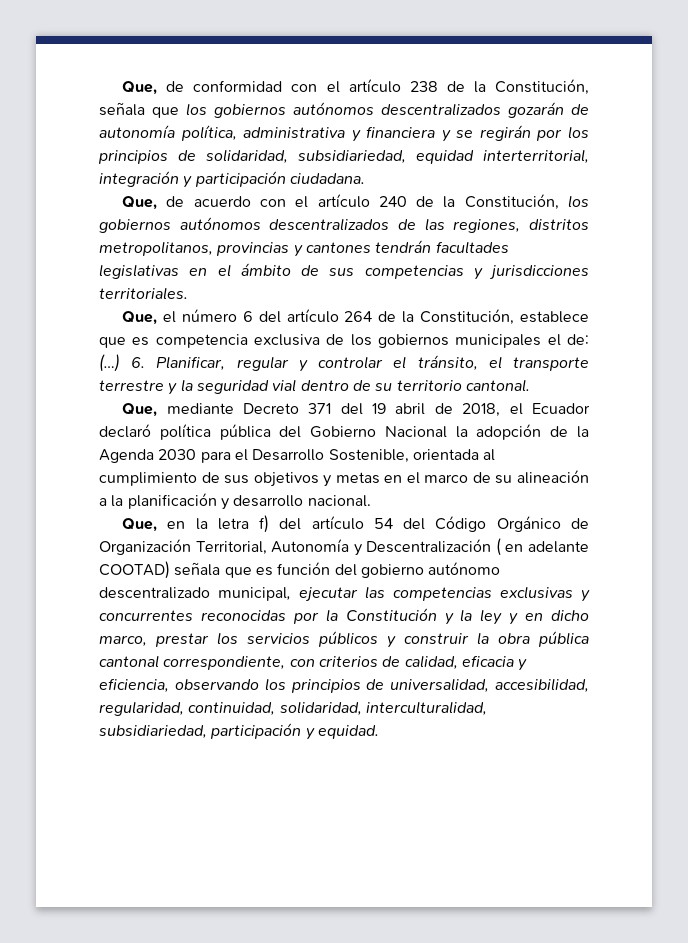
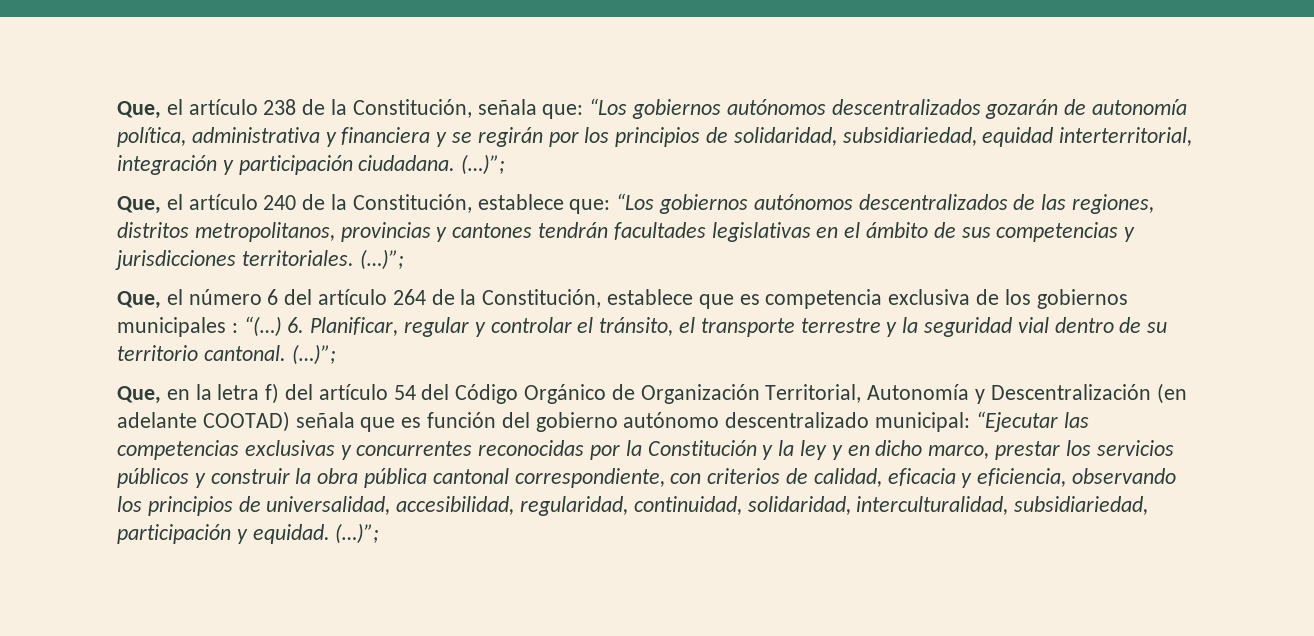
- Que, de conformidad con el artículo 238 de la Constitución, señala que los gobiernos autónomos descentralizados gozarán de autonomía política, administrativa y financiera y se regirán por los principios de solidaridad, subsidiariedad, equidad interterritorial, integración y participación ciudadana.
- Que, de acuerdo con el artículo 240 de la Constitución, los gobiernos autónomos descentralizados de las regiones, distritos metropolitanos, provincias y cantones tendrán facultades legislativas en el ámbito de sus competencias y jurisdicciones territoriales.
+ Que, el artículo 238 de la Constitución, señala que: “Los gobiernos autónomos descentralizados gozarán de autonomía política, administrativa y financiera y se regirán por los principios de solidaridad, subsidiariedad, equidad interterritorial, integración y participación ciudadana. (…)”;
+ Que, el artículo 240 de la Constitución, establece que: “Los gobiernos autónomos descentralizados de las regiones, distritos metropolitanos, provincias y cantones tendrán facultades legislativas en el ámbito de sus competencias y jurisdicciones territoriales. (…)”;
- Que, el número 6 del artículo 264 de la Constitución, establece que es competencia exclusiva de los gobiernos municipales el de: (…)
+ Que, el número 6 del artículo 264 de la Constitución, establece que es competencia exclusiva de los gobiernos municipales : “(…)
- 6. Planificar, regular y controlar el tránsito, el transporte terrestre y la seguridad vial dentro de su territorio cantonal.
- Que, mediante Decreto 371 del 19 abril de 2018, el Ecuador declaró política pública del Gobierno Nacional la adopción de la Agenda 2030 para el Desarrollo Sostenible, orientada al cumplimiento de sus objetivos y metas en el marco de su alineación a la planificación y desarrollo nacional.
+ 6. Planificar, regular y controlar el tránsito, el transporte terrestre y la seguridad vial dentro de su territorio cantonal. (…)”;
- Que, en la letra f) del artículo 54 del Código Orgánico de Organización Territorial, Autonomía y Descentralización ( en adelante COOTAD) señala que es función del gobierno autónomo descentralizado municipal, ejecutar las competencias exclusivas y concurrentes reconocidas por la Constitución y la ley y en dicho marco, prestar los servicios públicos y construir la obra pública cantonal correspondiente, con criterios de calidad, eficacia y eficiencia, observando los principios de universalidad, accesibilidad, regularidad, continuidad, solidaridad, interculturalidad, subsidiariedad, participación y equidad.
+ Que, en la letra f) del artículo 54 del Código Orgánico de Organización Territorial, Autonomía y Descentralización (en adelante COOTAD) señala que es función del gobierno autónomo descentralizado municipal: “Ejecutar las competencias exclusivas y concurrentes reconocidas por la Constitución y la ley y en dicho marco, prestar los servicios públicos y construir la obra pública cantonal correspondiente, con criterios de calidad, eficacia y eficiencia, observando los principios de universalidad, accesibilidad, regularidad, continuidad, solidaridad, interculturalidad, subsidiariedad, participación y equidad. (…)”;

